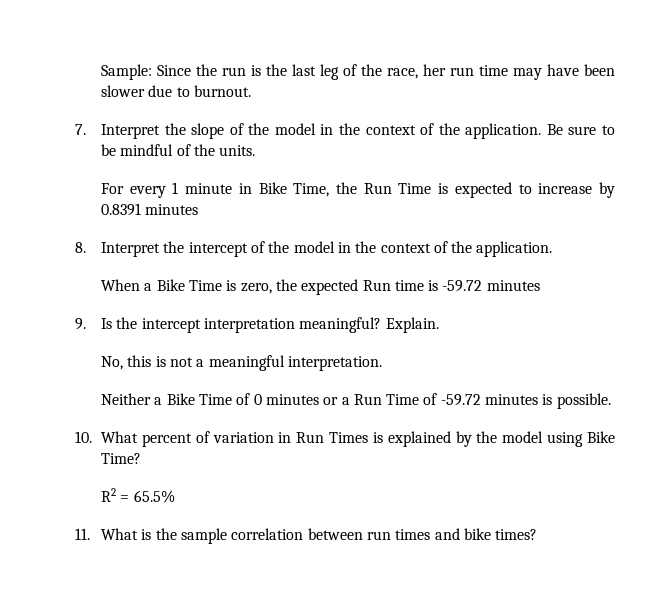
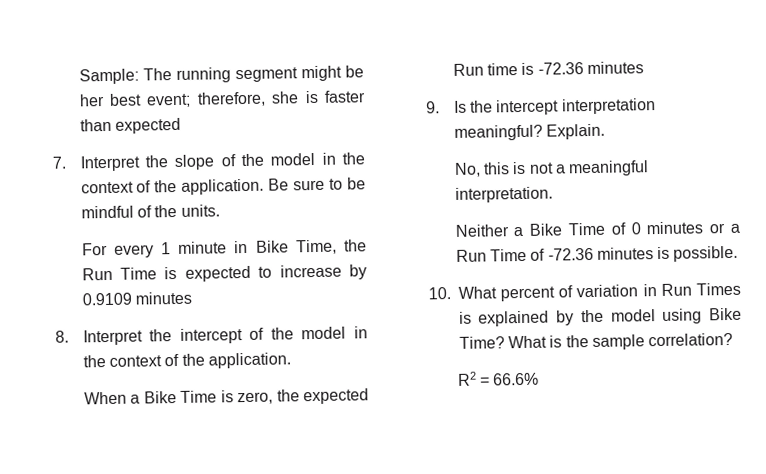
- Sample: Since the run is the last leg of the race, her run time may have been slower due to burnout.
+ Sample: The running segment might be her best event; therefore, she is faster than expected
- For every 1 minute in Bike Time, the Run Time is expected to increase by 0.8391 minutes
+ For every 1 minute in Bike Time, the Run Time is expected to increase by 0.9109 minutes
- When a Bike Time is zero, the expected Run time is -59.72 minutes
+ When a Bike Time is zero, the expected Run time is -72.36 minutes
- Neither a Bike Time of 0 minutes or a Run Time of -59.72 minutes is possible.
+ Neither a Bike Time of 0 minutes or a Run Time of -72.36 minutes is possible.
- 10. What percent of variation in Run Times is explained by the model using Bike Time?
- R2 = 65.5%
- 11. What is the sample correlation between run times and bike times?
+ 10. What percent of variation in Run Times is explained by the model using Bike Time? What is the sample correlation?
+ R2 = 66.6%

